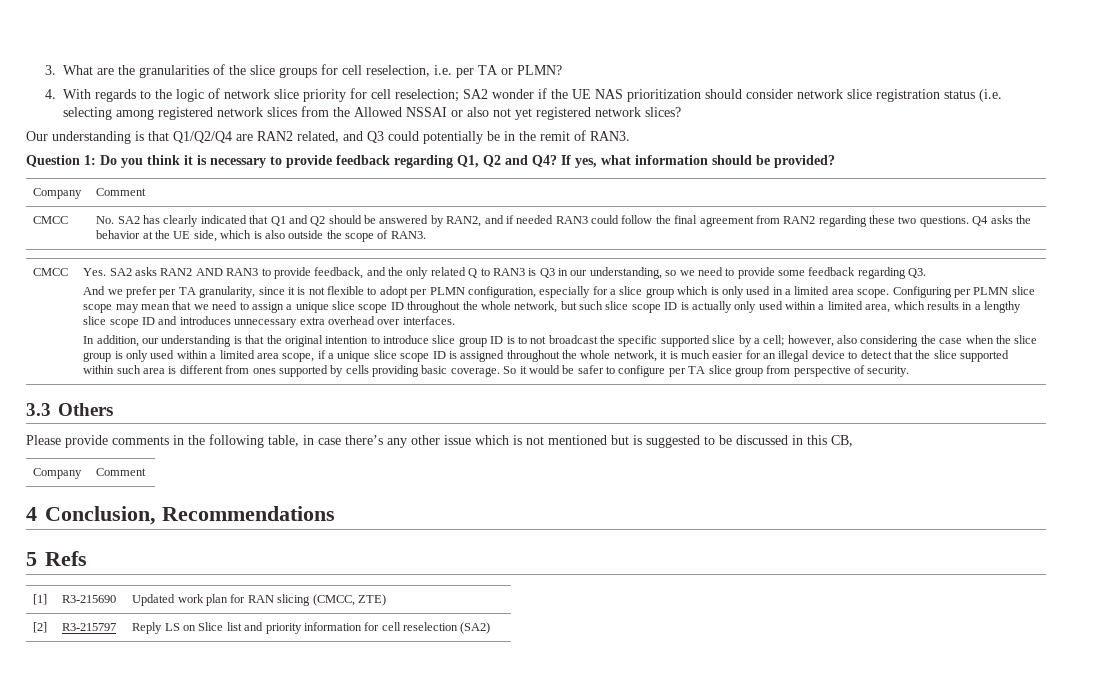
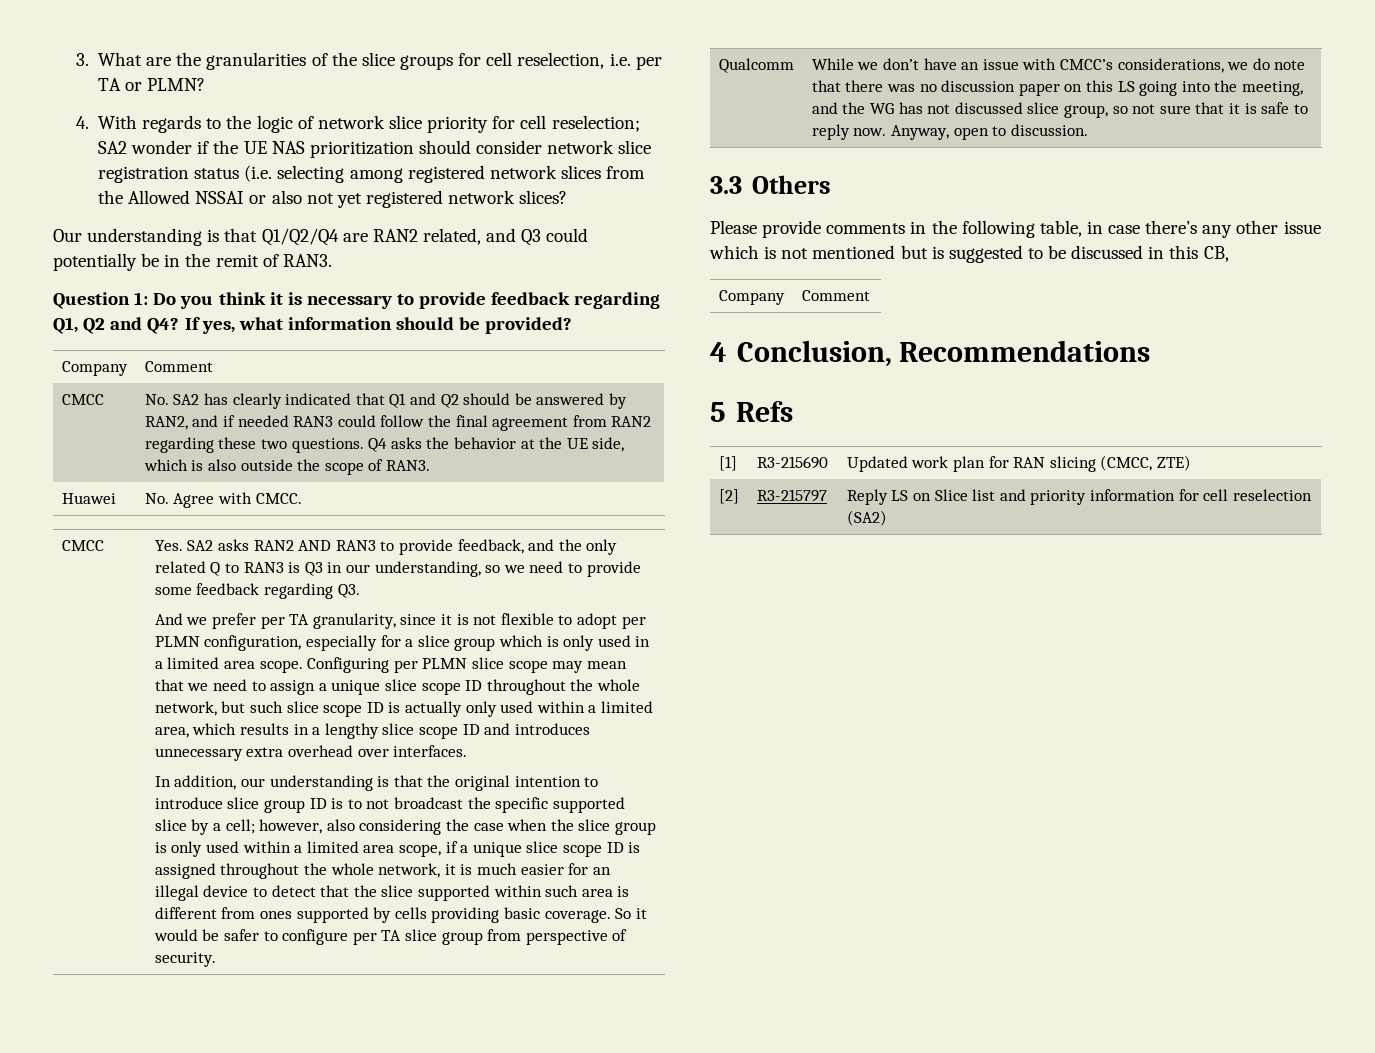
+ Huawei | No. Agree with CMCC.
+ Qualcomm | While we don’t have an issue with CMCC’s considerations, we do note that there was no discussion paper on this LS going into the meeting, and the WG has not discussed slice group, so not sure that it is safe to reply now. Anyway, open to discussion.

